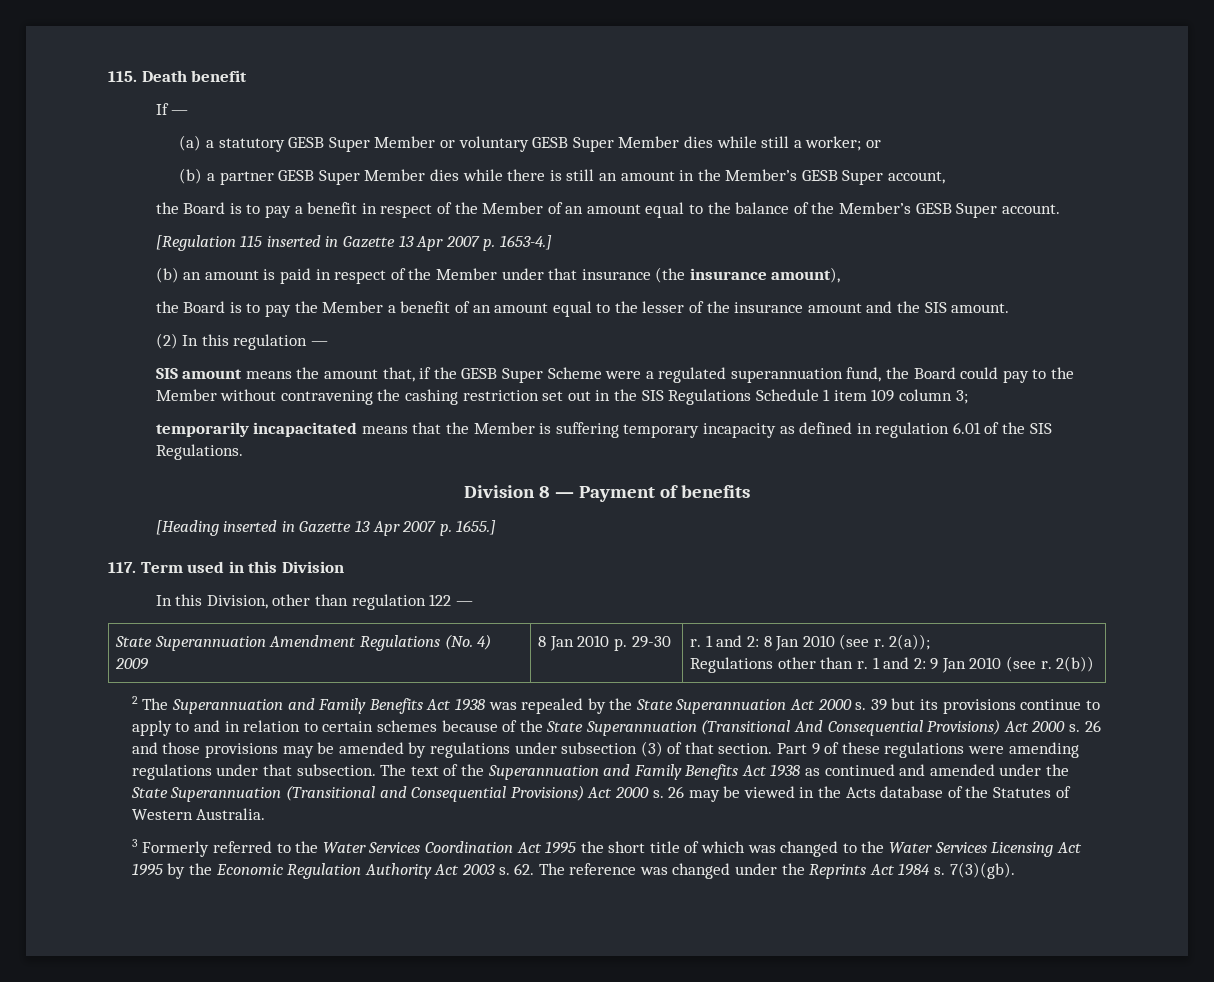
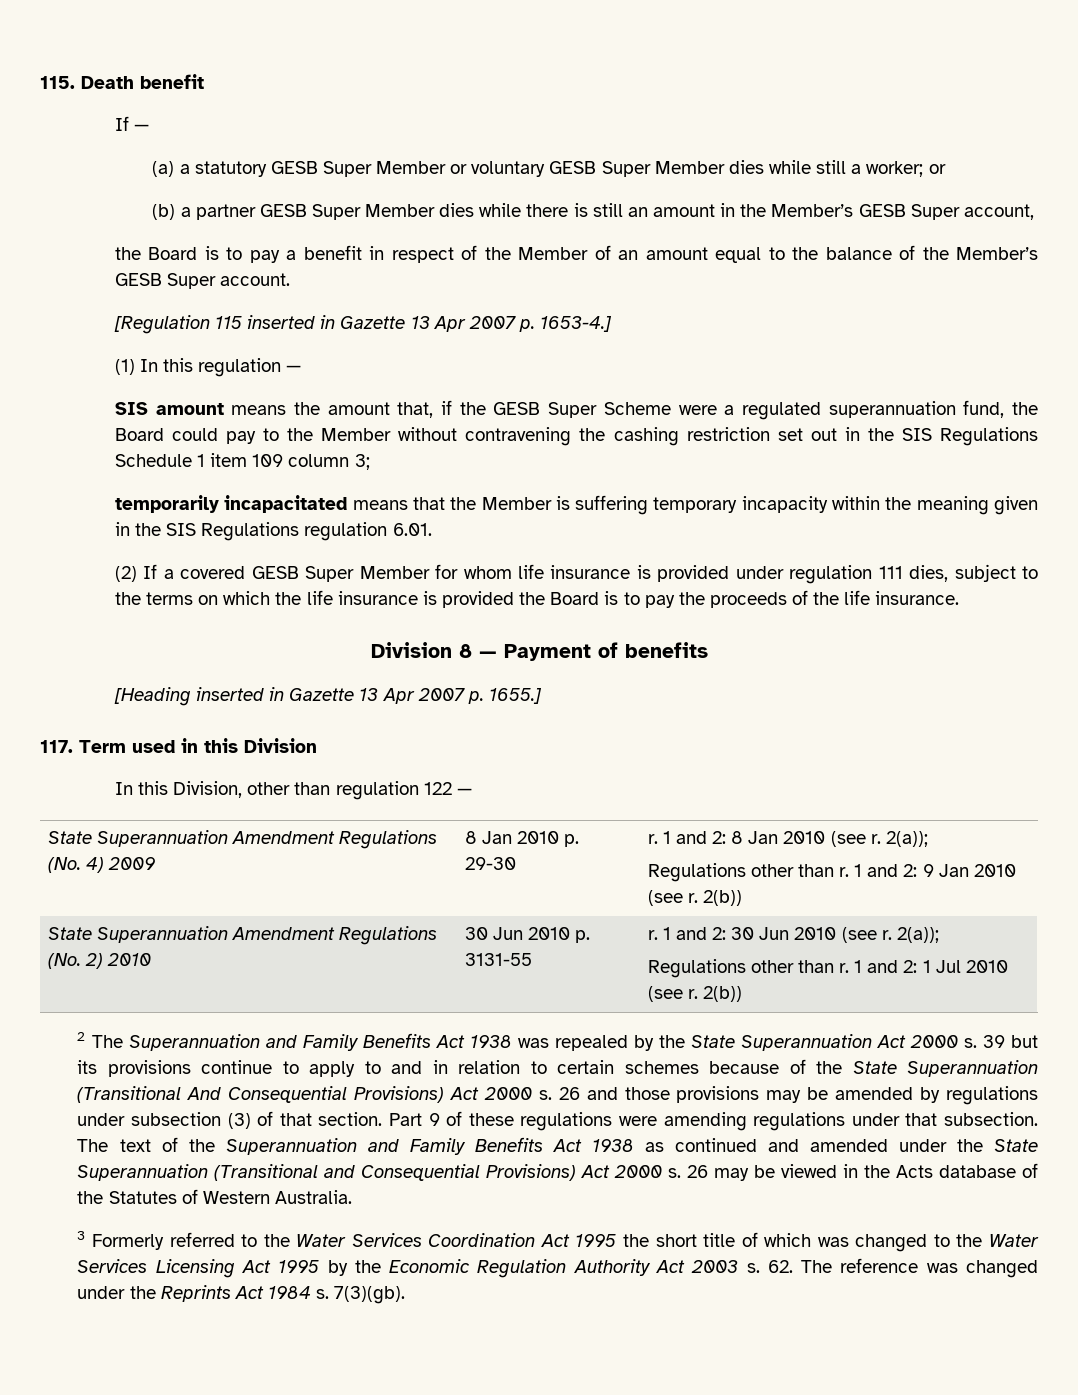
- (b) an amount is paid in respect of the Member under that insurance (the insurance amount),
- the Board is to pay the Member a benefit of an amount equal to the lesser of the insurance amount and the SIS amount.
- (2) In this regulation —
+ (1) In this regulation —
- temporarily incapacitated means that the Member is suffering temporary incapacity as defined in regulation 6.01 of the SIS Regulations.
+ temporarily incapacitated means that the Member is suffering temporary incapacity within the meaning given in the SIS Regulations regulation 6.01.
+ (2) If a covered GESB Super Member for whom life insurance is provided under regulation 111 dies, subject to the terms on which the life insurance is provided the Board is to pay the proceeds of the life insurance.
+ State Superannuation Amendment Regulations (No. 2) 2010 | 30 Jun 2010 p. 3131-55 | r. 1 and 2: 30 Jun 2010 (see r. 2(a));
+ Regulations other than r. 1 and 2: 1 Jul 2010 (see r. 2(b))

